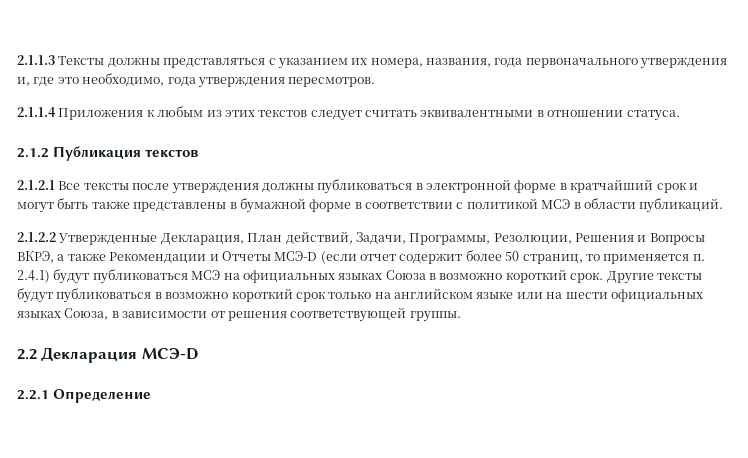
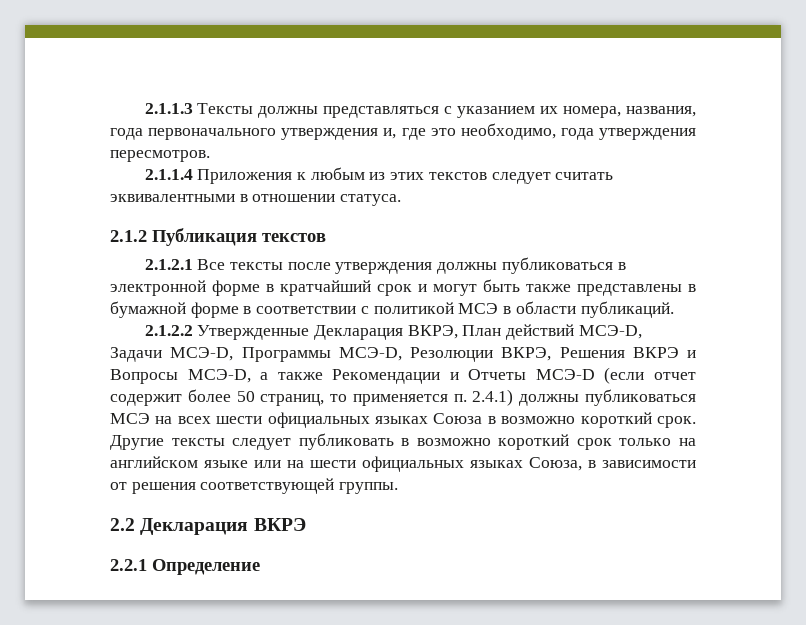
- 2.1.2.2 Утвержденные Декларация, План действий, Задачи, Программы, Резолюции, Решения и Вопросы ВКРЭ, а также Рекомендации и Отчеты МСЭ-D (если отчет содержит более 50 страниц, то применяется п. 2.4.1) будут публиковаться МСЭ на официальных языках Союза в возможно короткий срок.
+ 2.1.2.2 Утвержденные Декларация ВКРЭ, План действий МСЭ-D, Задачи МСЭ-D, Программы МСЭ-D, Резолюции ВКРЭ, Решения ВКРЭ и Вопросы МСЭ-D, а также Рекомендации и Отчеты МСЭ-D (если отчет содержит более 50 страниц, то применяется п. 2.4.1) должны публиковаться МСЭ на всех шести официальных языках Союза в возможно короткий срок.
- Другие тексты будут публиковаться в возможно короткий срок только на английском языке или на шести официальных языках Союза, в зависимости от решения соответствующей группы.
+ Другие тексты следует публиковать в возможно короткий срок только на английском языке или на шести официальных языках Союза, в зависимости от решения соответствующей группы.
- 2.2 Декларация МСЭ-D
+ 2.2 Декларация ВКРЭ

